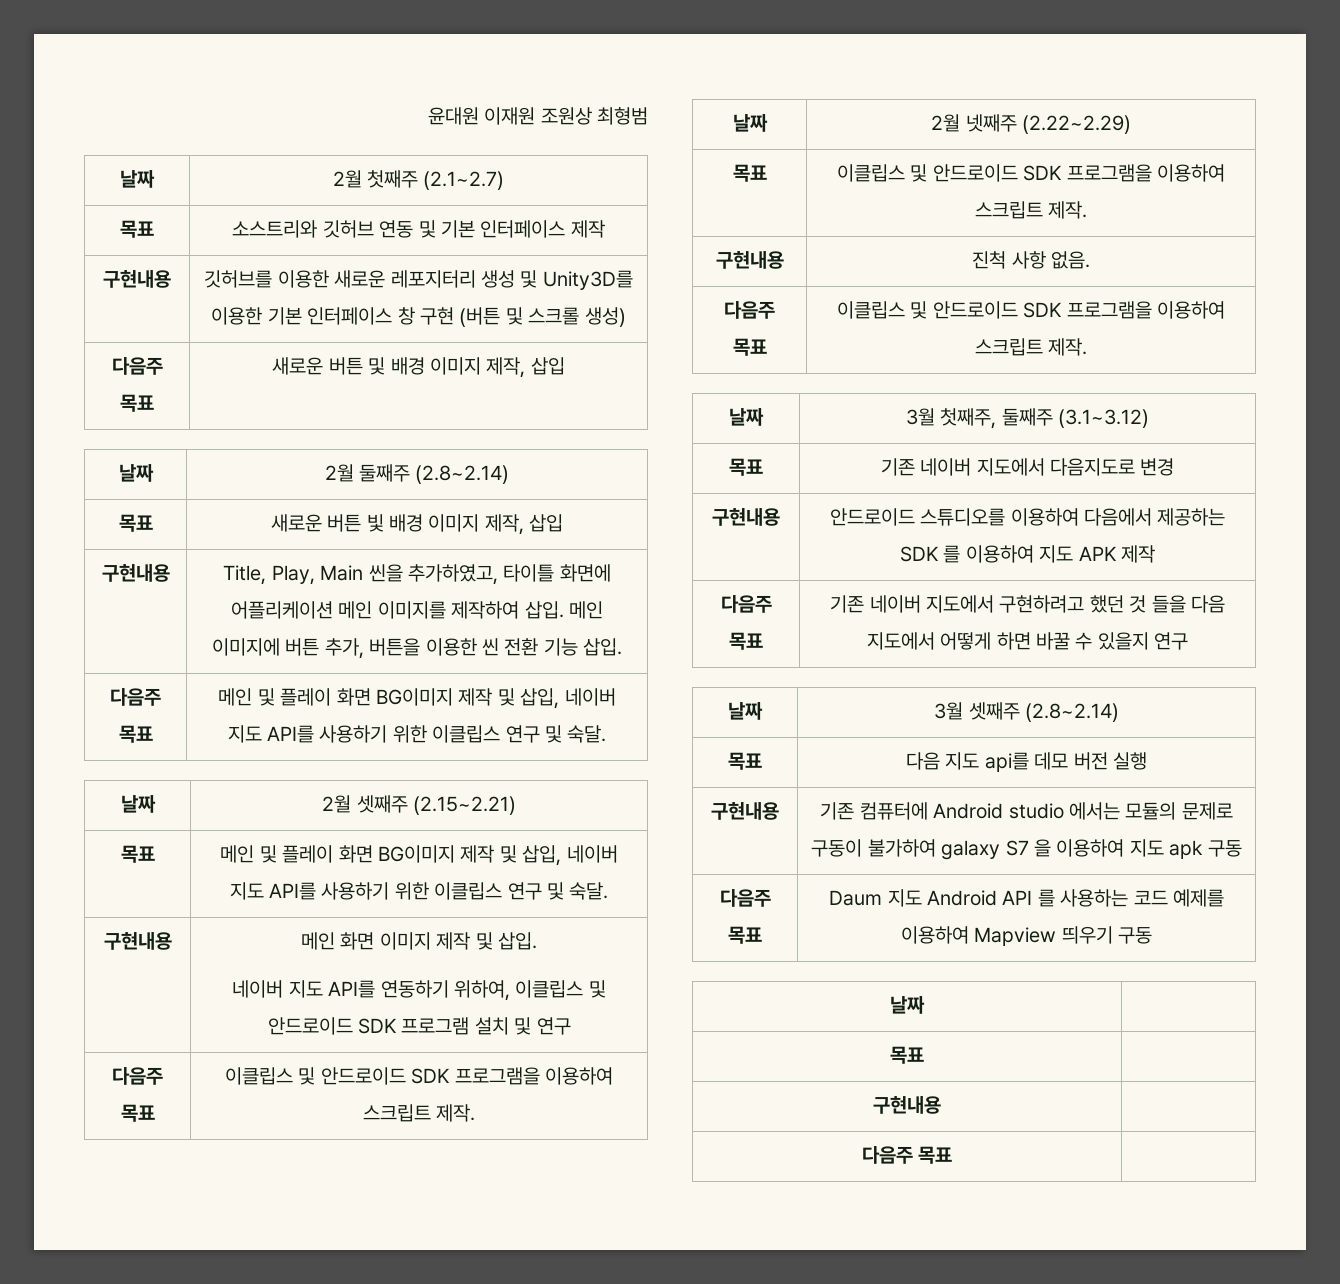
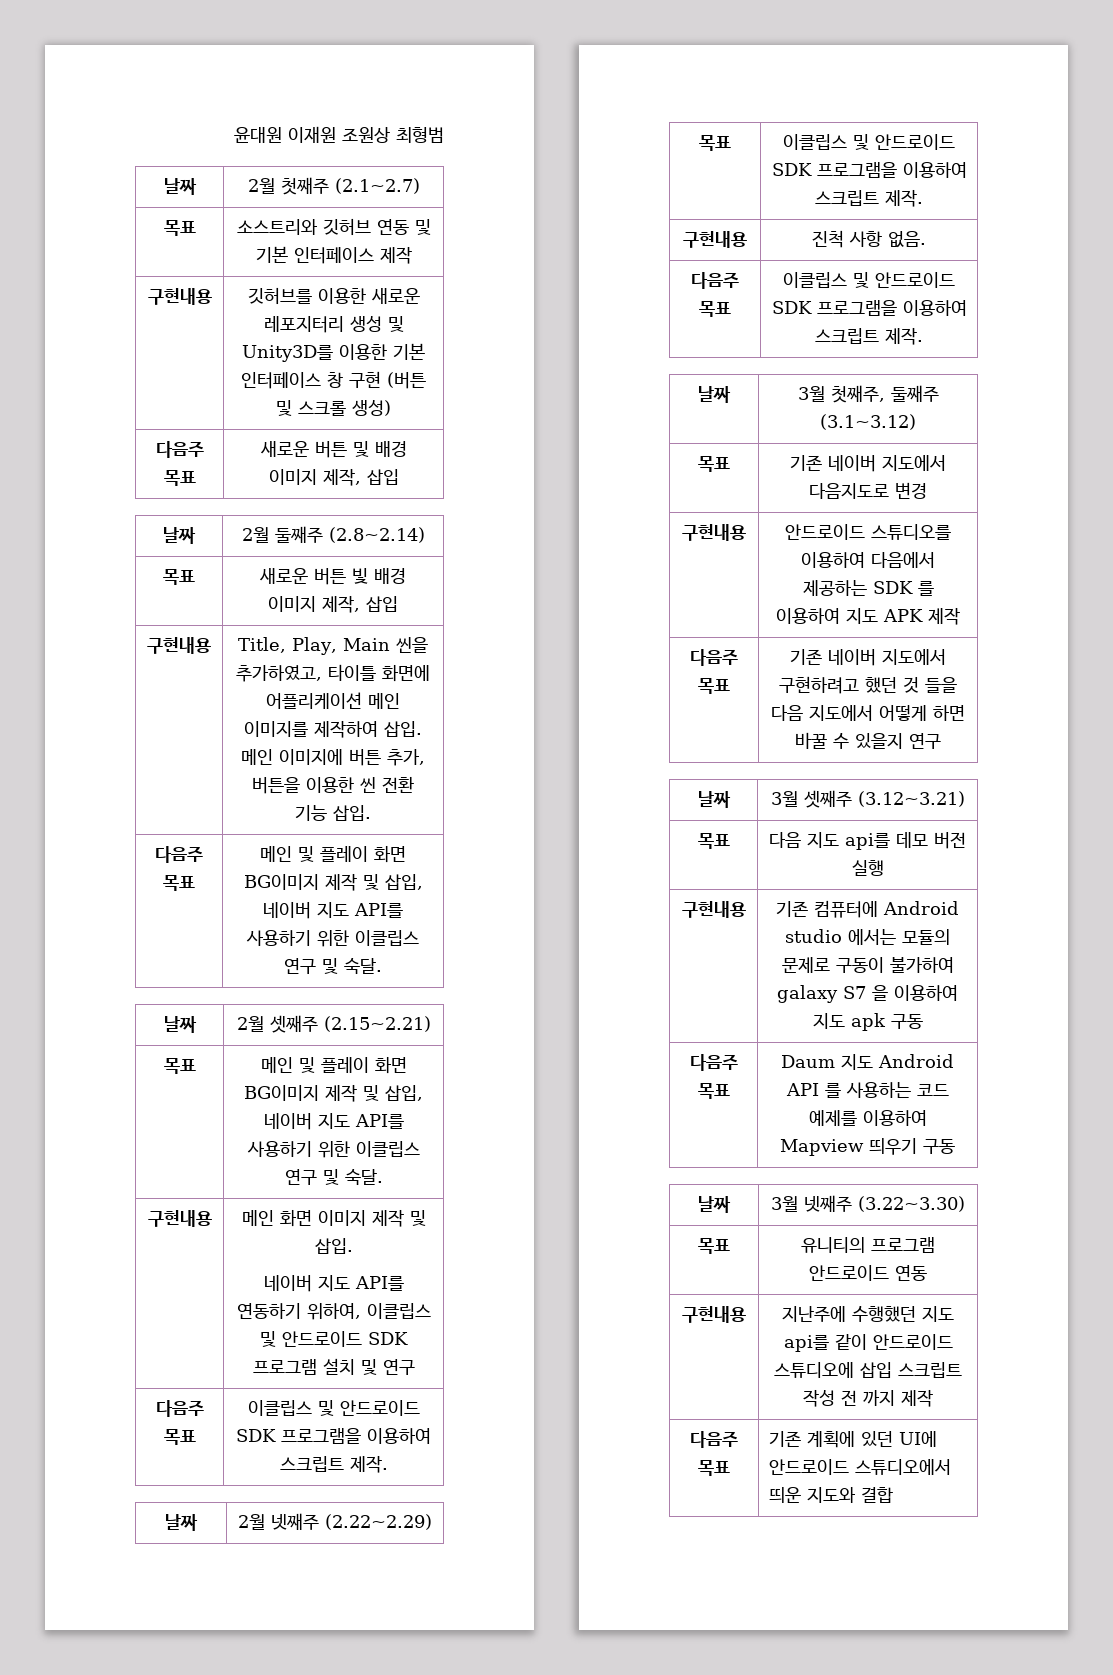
- 날짜 | 3월 셋째주 (2.8~2.14)
+ 날짜 | 3월 셋째주 (3.12~3.21)
  다음주 목표 | Daum 지도 Android API 를 사용하는 코드 예제를 이용하여 Mapview 띄우기 구동
- 날짜 |
- 목표 |
- 구현내용 |
- 다음주 목표 |
+ 날짜 | 3월 넷째주 (3.22~3.30)
+ 목표 | 유니티의 프로그램 안드로이드 연동
+ 구현내용 | 지난주에 수행했던 지도 api를 같이 안드로이드 스튜디오에 삽입 스크립트 작성 전 까지 제작
+ 다음주 목표 | 기존 계획에 있던 UI에 안드로이드 스튜디오에서 띄운 지도와 결합

